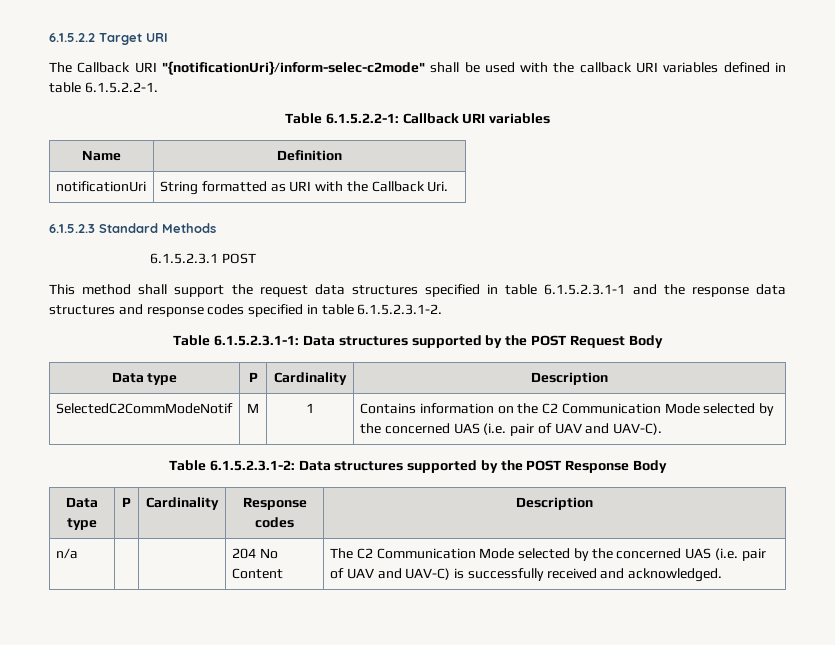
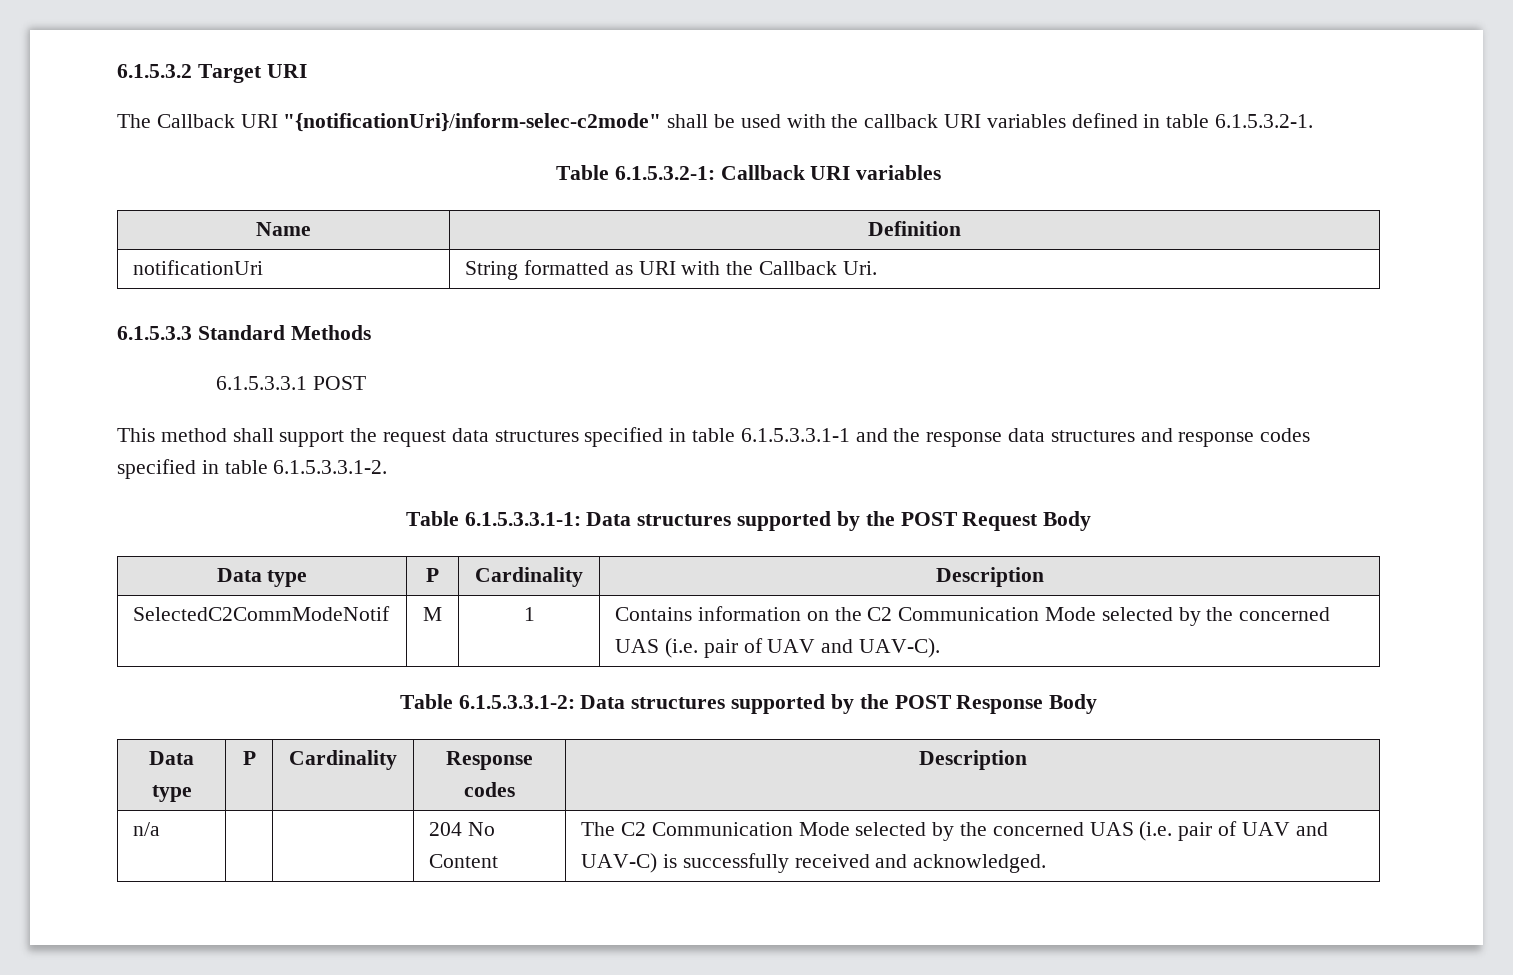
- 6.1.5.2.2 Target URI
+ 6.1.5.3.2 Target URI
- The Callback URI "{notificationUri}/inform-selec-c2mode" shall be used with the callback URI variables defined in table 6.1.5.2.2-1.
- Table 6.1.5.2.2-1: Callback URI variables
+ The Callback URI "{notificationUri}/inform-selec-c2mode" shall be used with the callback URI variables defined in table 6.1.5.3.2-1.
+ Table 6.1.5.3.2-1: Callback URI variables
- 6.1.5.2.3 Standard Methods
+ 6.1.5.3.3 Standard Methods
- 6.1.5.2.3.1 POST
+ 6.1.5.3.3.1 POST
- This method shall support the request data structures specified in table 6.1.5.2.3.1-1 and the response data structures and response codes specified in table 6.1.5.2.3.1-2.
- Table 6.1.5.2.3.1-1: Data structures supported by the POST Request Body
+ This method shall support the request data structures specified in table 6.1.5.3.3.1-1 and the response data structures and response codes specified in table 6.1.5.3.3.1-2.
+ Table 6.1.5.3.3.1-1: Data structures supported by the POST Request Body
- Table 6.1.5.2.3.1-2: Data structures supported by the POST Response Body
+ Table 6.1.5.3.3.1-2: Data structures supported by the POST Response Body

